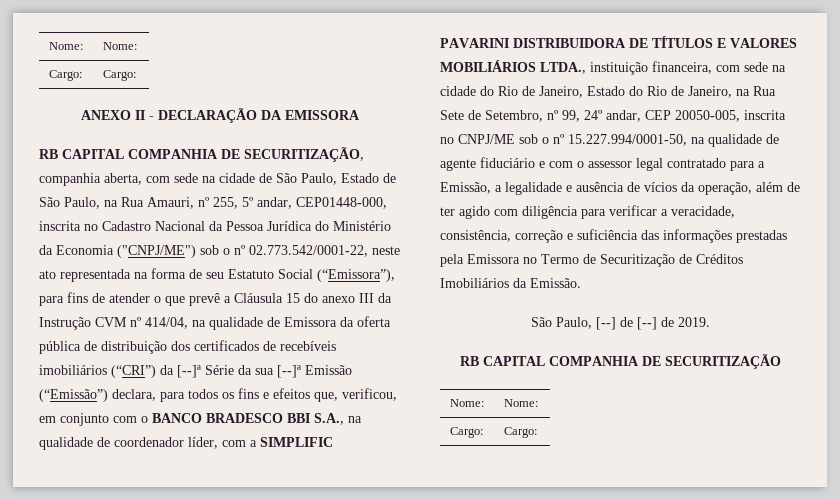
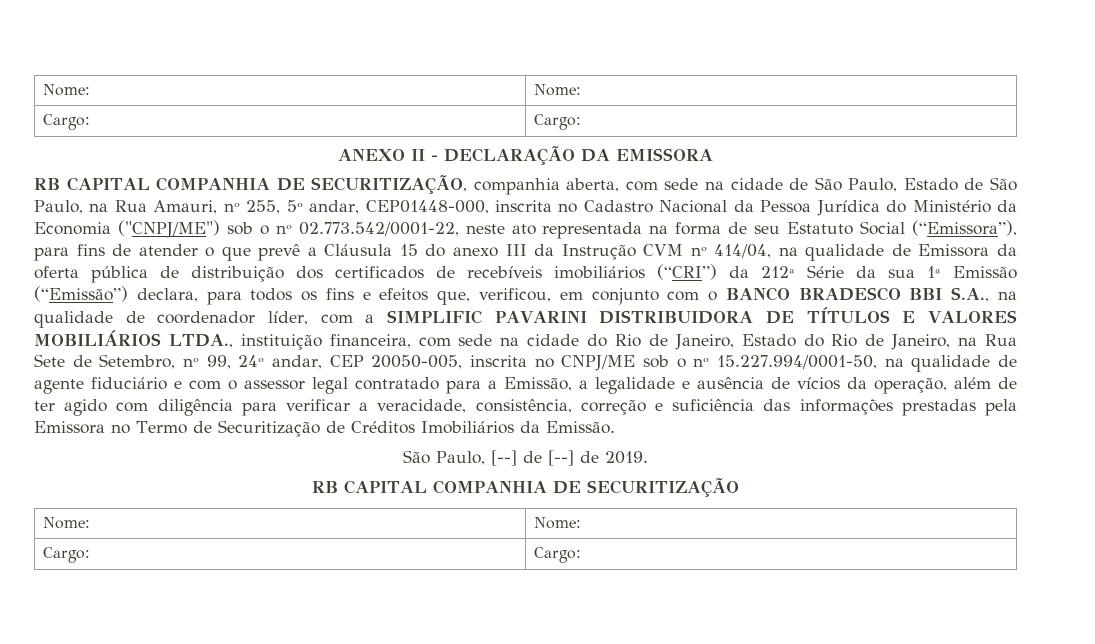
- RB CAPITAL COMPANHIA DE SECURITIZAÇÃO, companhia aberta, com sede na cidade de São Paulo, Estado de São Paulo, na Rua Amauri, nº 255, 5º andar, CEP01448-000, inscrita no Cadastro Nacional da Pessoa Jurídica do Ministério da Economia ("CNPJ/ME") sob o nº 02.773.542/0001-22, neste ato representada na forma de seu Estatuto Social (“Emissora”), para fins de atender o que prevê a Cláusula 15 do anexo III da Instrução CVM nº 414/04, na qualidade de Emissora da oferta pública de distribuição dos certificados de recebíveis imobiliários (“CRI”) da [--]ª Série da sua [--]ª Emissão (“Emissão”) declara, para todos os fins e efeitos que, verificou, em conjunto com o BANCO BRADESCO BBI S.A., na qualidade de coordenador líder, com a SIMPLIFIC PAVARINI DISTRIBUIDORA DE TÍTULOS E VALORES MOBILIÁRIOS LTDA., instituição financeira, com sede na cidade do Rio de Janeiro, Estado do Rio de Janeiro, na Rua Sete de Setembro, nº 99, 24º andar, CEP 20050-005, inscrita no CNPJ/ME sob o nº 15.227.994/0001-50, na qualidade de agente fiduciário e com o assessor legal contratado para a Emissão, a legalidade e ausência de vícios da operação, além de ter agido com diligência para verificar a veracidade, consistência, correção e suficiência das informações prestadas pela Emissora no Termo de Securitização de Créditos Imobiliários da Emissão.
+ RB CAPITAL COMPANHIA DE SECURITIZAÇÃO, companhia aberta, com sede na cidade de São Paulo, Estado de São Paulo, na Rua Amauri, nº 255, 5º andar, CEP01448-000, inscrita no Cadastro Nacional da Pessoa Jurídica do Ministério da Economia ("CNPJ/ME") sob o nº 02.773.542/0001-22, neste ato representada na forma de seu Estatuto Social (“Emissora”), para fins de atender o que prevê a Cláusula 15 do anexo III da Instrução CVM nº 414/04, na qualidade de Emissora da oferta pública de distribuição dos certificados de recebíveis imobiliários (“CRI”) da 212ª Série da sua 1ª Emissão (“Emissão”) declara, para todos os fins e efeitos que, verificou, em conjunto com o BANCO BRADESCO BBI S.A., na qualidade de coordenador líder, com a SIMPLIFIC PAVARINI DISTRIBUIDORA DE TÍTULOS E VALORES MOBILIÁRIOS LTDA., instituição financeira, com sede na cidade do Rio de Janeiro, Estado do Rio de Janeiro, na Rua Sete de Setembro, nº 99, 24º andar, CEP 20050-005, inscrita no CNPJ/ME sob o nº 15.227.994/0001-50, na qualidade de agente fiduciário e com o assessor legal contratado para a Emissão, a legalidade e ausência de vícios da operação, além de ter agido com diligência para verificar a veracidade, consistência, correção e suficiência das informações prestadas pela Emissora no Termo de Securitização de Créditos Imobiliários da Emissão.

